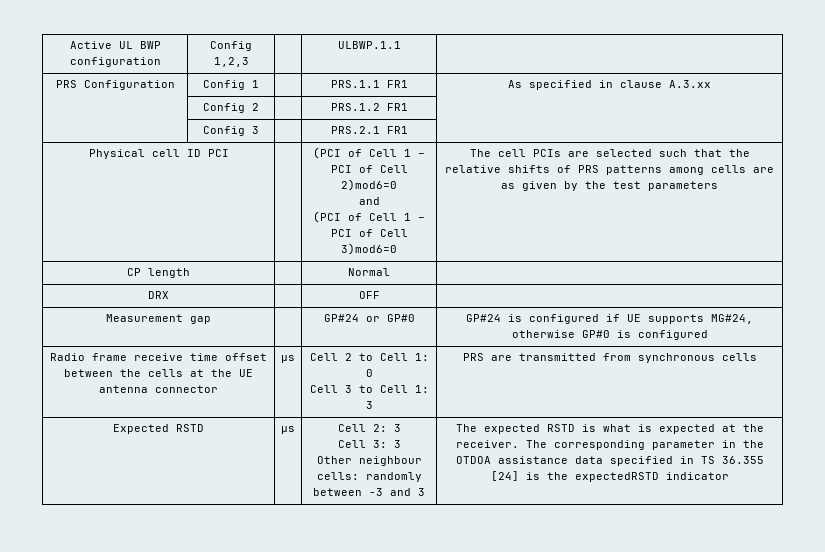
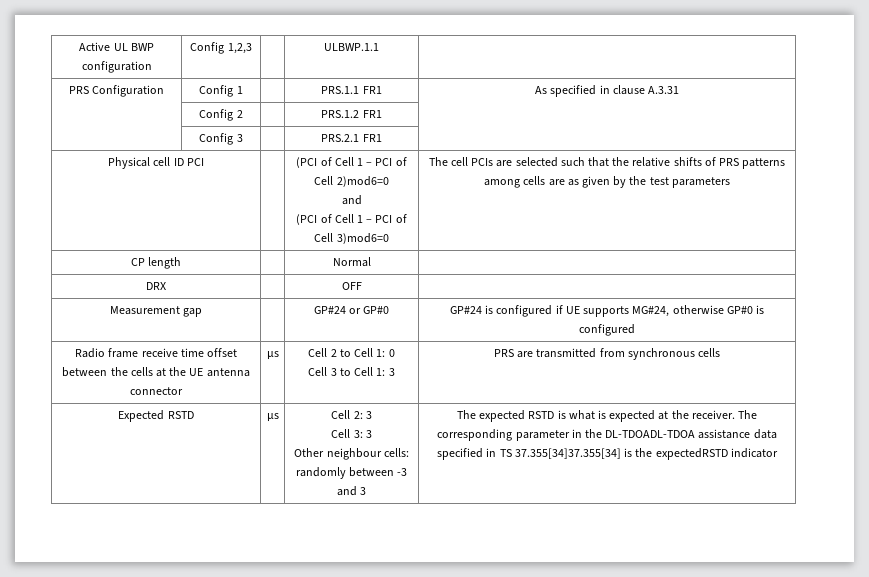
- PRS Configuration | Config 1 | | PRS.1.1 FR1 | As specified in clause A.3.xx
+ PRS Configuration | Config 1 | | PRS.1.1 FR1 | As specified in clause A.3.31
- The corresponding parameter in the OTDOA assistance data specified in TS 36.355 [24] is the expectedRSTD indicator
+ The corresponding parameter in the DL-TDOADL-TDOA assistance data specified in TS 37.355[34]37.355[34] is the expectedRSTD indicator

